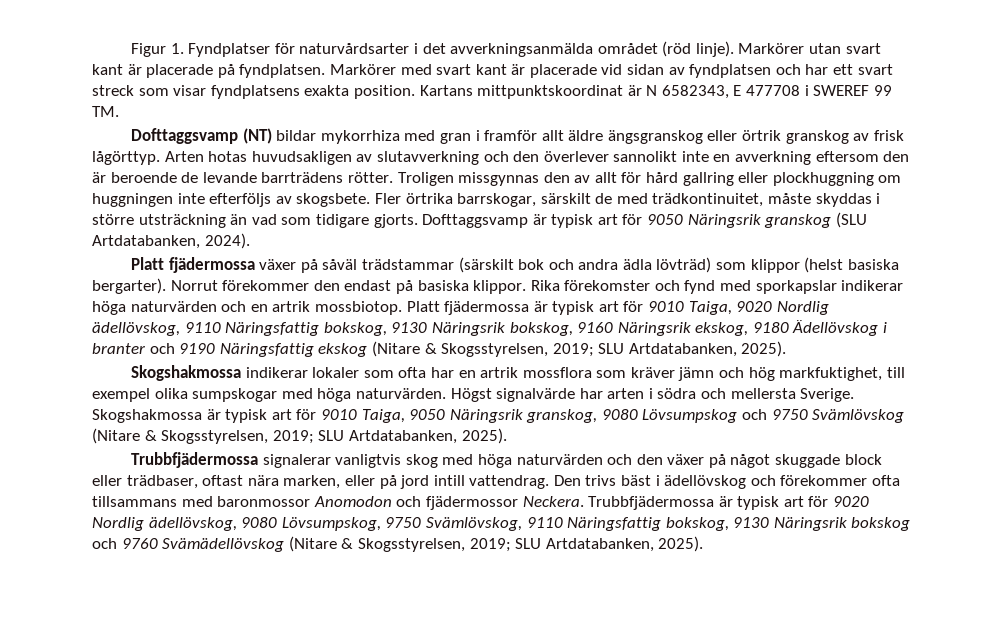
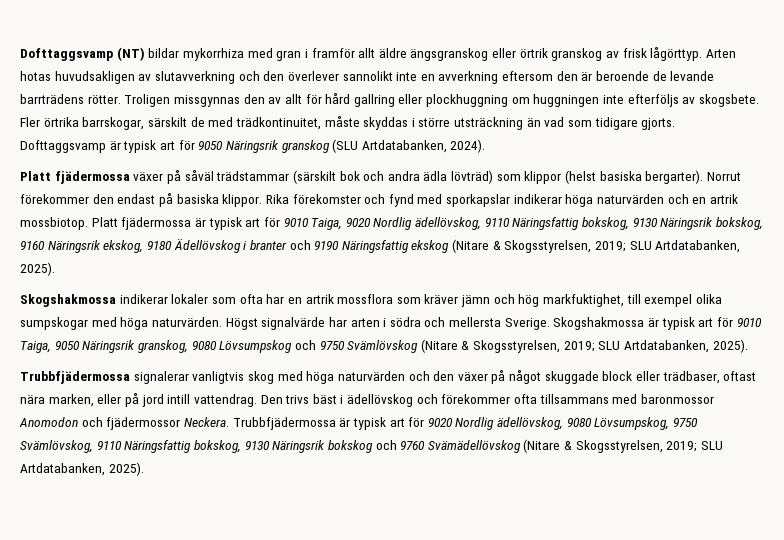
- Figur 1. Fyndplatser för naturvårdsarter i det avverkningsanmälda området (röd linje). Markörer utan svart kant är placerade på fyndplatsen. Markörer med svart kant är placerade vid sidan av fyndplatsen och har ett svart streck som visar fyndplatsens exakta position. Kartans mittpunktskoordinat är N 6582343, E 477708 i SWEREF 99 TM.

